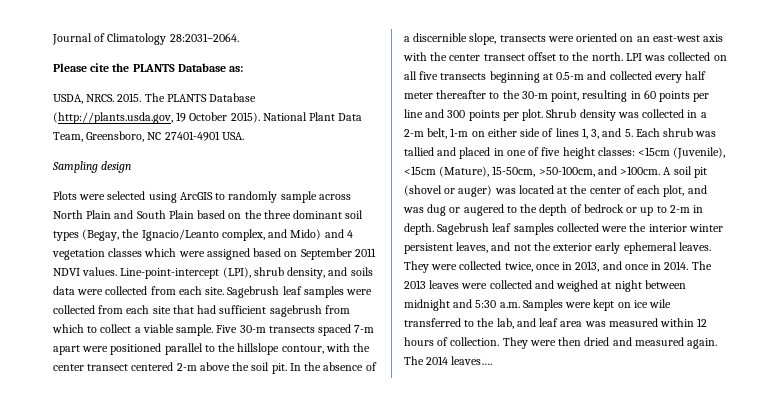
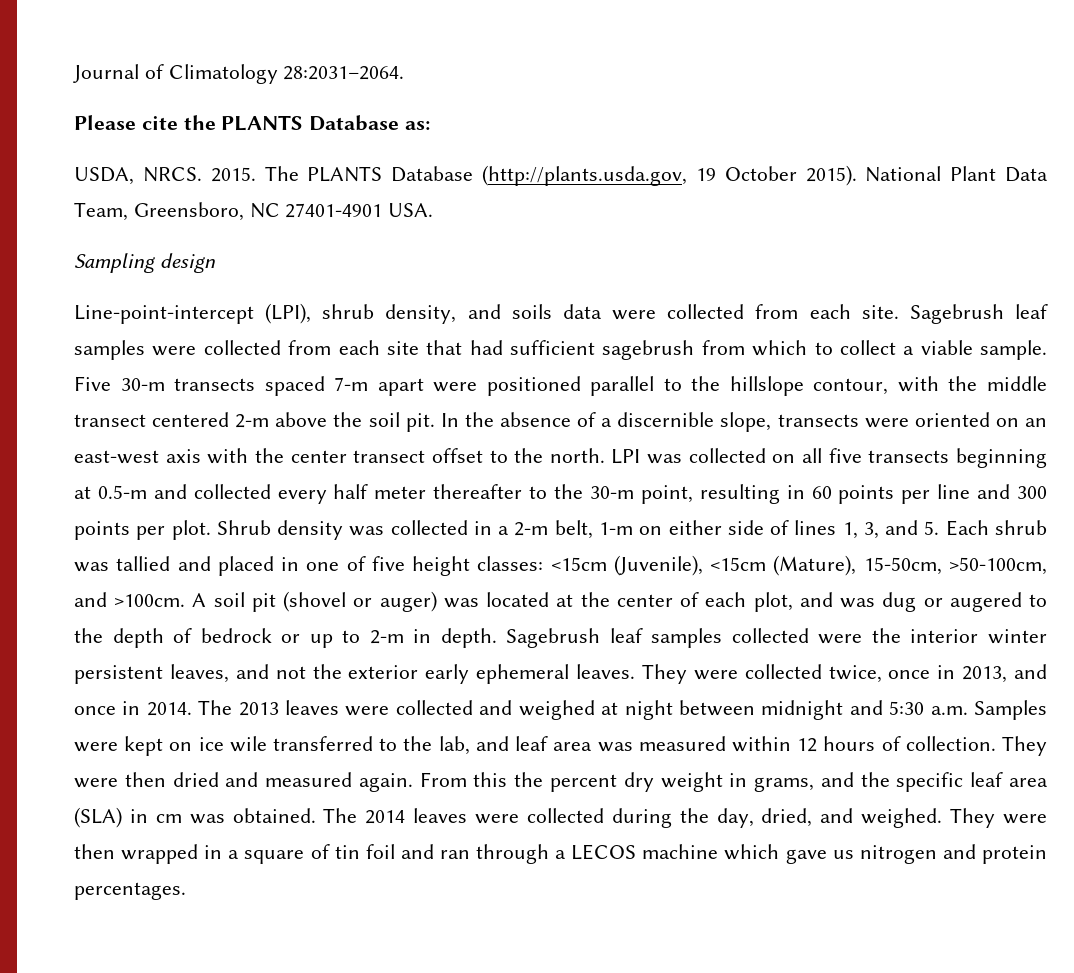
- Plots were selected using ArcGIS to randomly sample across North Plain and South Plain based on the three dominant soil types (Begay, the Ignacio/Leanto complex, and Mido) and 4 vegetation classes which were assigned based on September 2011 NDVI values.
- Five 30-m transects spaced 7-m apart were positioned parallel to the hillslope contour, with the center transect centered 2-m above the soil pit.
+ Five 30-m transects spaced 7-m apart were positioned parallel to the hillslope contour, with the middle transect centered 2-m above the soil pit.
- The 2014 leaves….
+ From this the percent dry weight in grams, and the specific leaf area (SLA) in cm was obtained. The 2014 leaves were collected during the day, dried, and weighed. They were then wrapped in a square of tin foil and ran through a LECOS machine which gave us nitrogen and protein percentages.

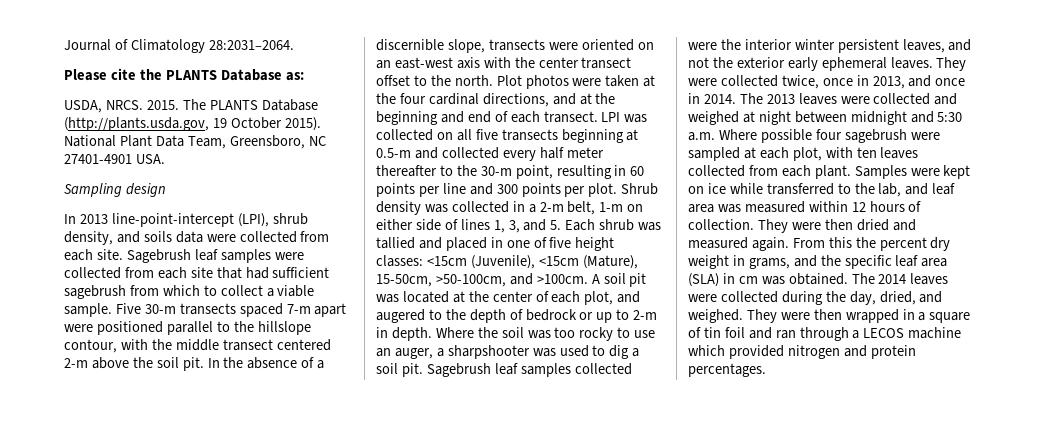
- Line-point-intercept (LPI), shrub density, and soils data were collected from each site.
+ In 2013 line-point-intercept (LPI), shrub density, and soils data were collected from each site.
+ Plot photos were taken at the four cardinal directions, and at the beginning and end of each transect.
- A soil pit (shovel or auger) was located at the center of each plot, and was dug or augered to the depth of bedrock or up to 2-m in depth.
+ A soil pit was located at the center of each plot, and augered to the depth of bedrock or up to 2-m in depth.
+ Where the soil was too rocky to use an auger, a sharpshooter was used to dig a soil pit.
- The 2013 leaves were collected and weighed at night between midnight and 5:30 a.m. Samples were kept on ice wile transferred to the lab, and leaf area was measured within 12 hours of collection.
+ The 2013 leaves were collected and weighed at night between midnight and 5:30 a.m. Where possible four sagebrush were sampled at each plot, with ten leaves collected from each plant. Samples were kept on ice while transferred to the lab, and leaf area was measured within 12 hours of collection.
- They were then wrapped in a square of tin foil and ran through a LECOS machine which gave us nitrogen and protein percentages.
+ They were then wrapped in a square of tin foil and ran through a LECOS machine which provided nitrogen and protein percentages.

